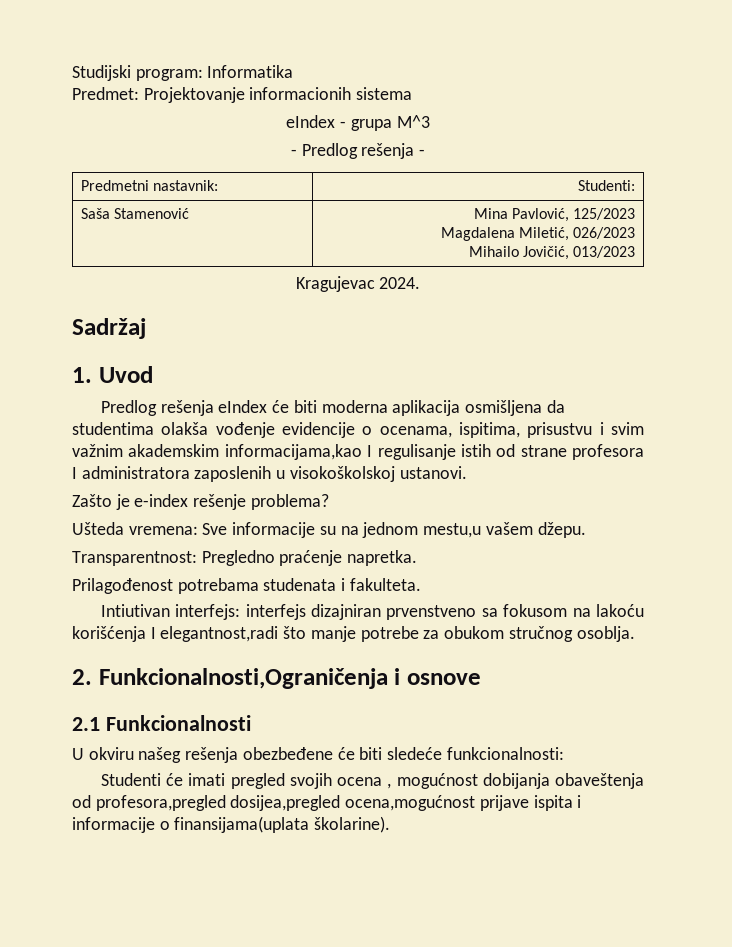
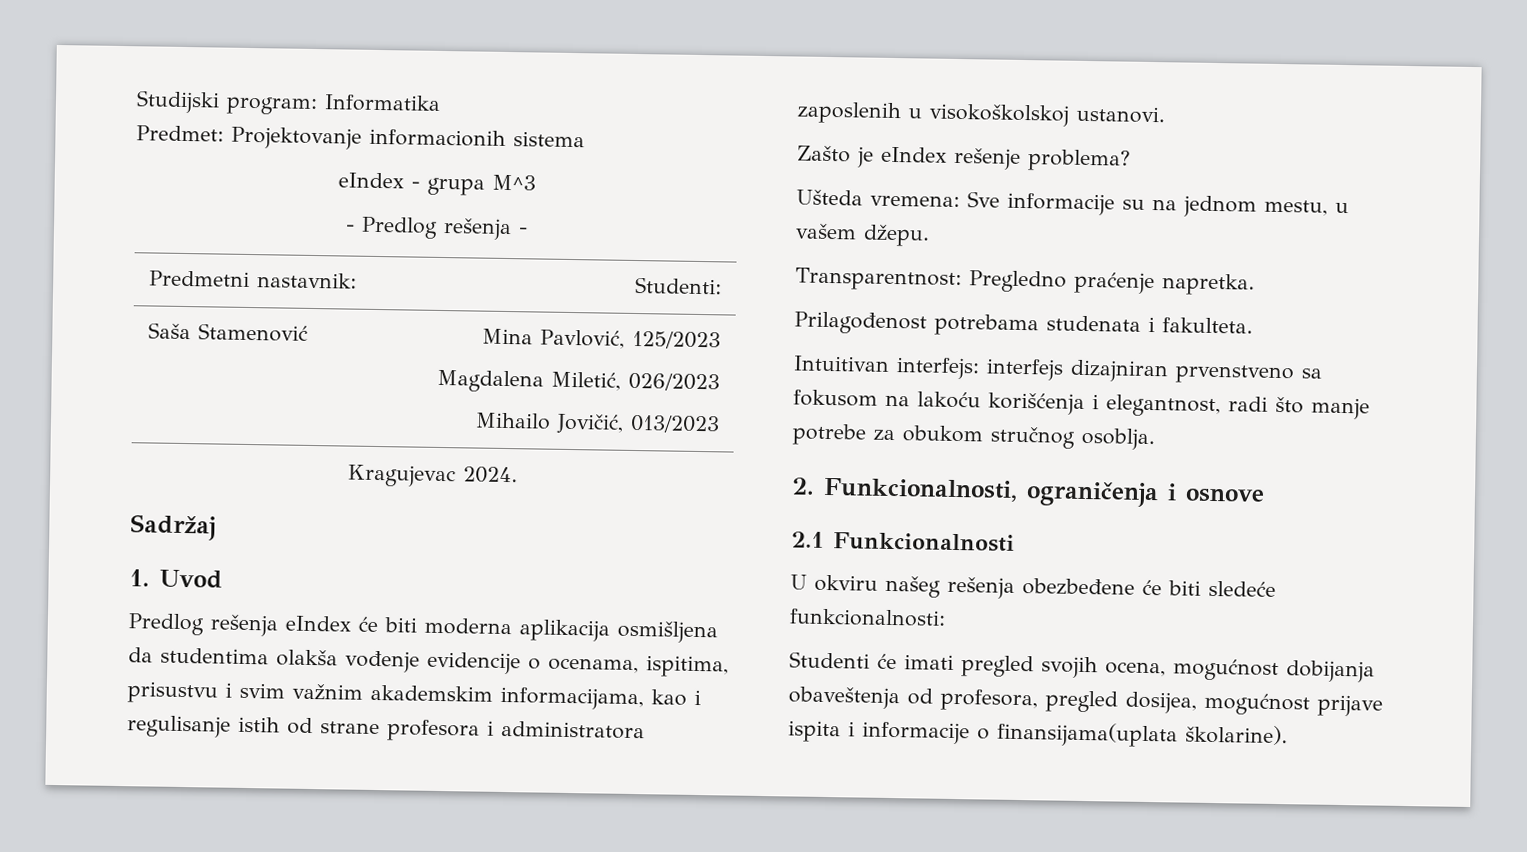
- Predlog rešenja eIndex će biti moderna aplikacija osmišljena da studentima olakša vođenje evidencije o ocenama, ispitima, prisustvu i svim važnim akademskim informacijama,kao I regulisanje istih od strane profesora I administratora zaposlenih u visokoškolskoj ustanovi.
+ Predlog rešenja eIndex će biti moderna aplikacija osmišljena da studentima olakša vođenje evidencije o ocenama, ispitima, prisustvu i svim važnim akademskim informacijama, kao i regulisanje istih od strane profesora i administratora zaposlenih u visokoškolskoj ustanovi.
- Zašto je e-index rešenje problema?
+ Zašto je eIndex rešenje problema?
- Ušteda vremena: Sve informacije su na jednom mestu,u vašem džepu.
+ Ušteda vremena: Sve informacije su na jednom mestu, u vašem džepu.
- Intiutivan interfejs: interfejs dizajniran prvenstveno sa fokusom na lakoću korišćenja I elegantnost,radi što manje potrebe za obukom stručnog osoblja.
+ Intuitivan interfejs: interfejs dizajniran prvenstveno sa fokusom na lakoću korišćenja i elegantnost, radi što manje potrebe za obukom stručnog osoblja.
- 2. Funkcionalnosti,Ograničenja i osnove
+ 2. Funkcionalnosti, ograničenja i osnove
- Studenti će imati pregled svojih ocena , mogućnost dobijanja obaveštenja od profesora,pregled dosijea,pregled ocena,mogućnost prijave ispita i informacije o finansijama(uplata školarine).
+ Studenti će imati pregled svojih ocena, mogućnost dobijanja obaveštenja od profesora, pregled dosijea, mogućnost prijave ispita i informacije o finansijama(uplata školarine).

